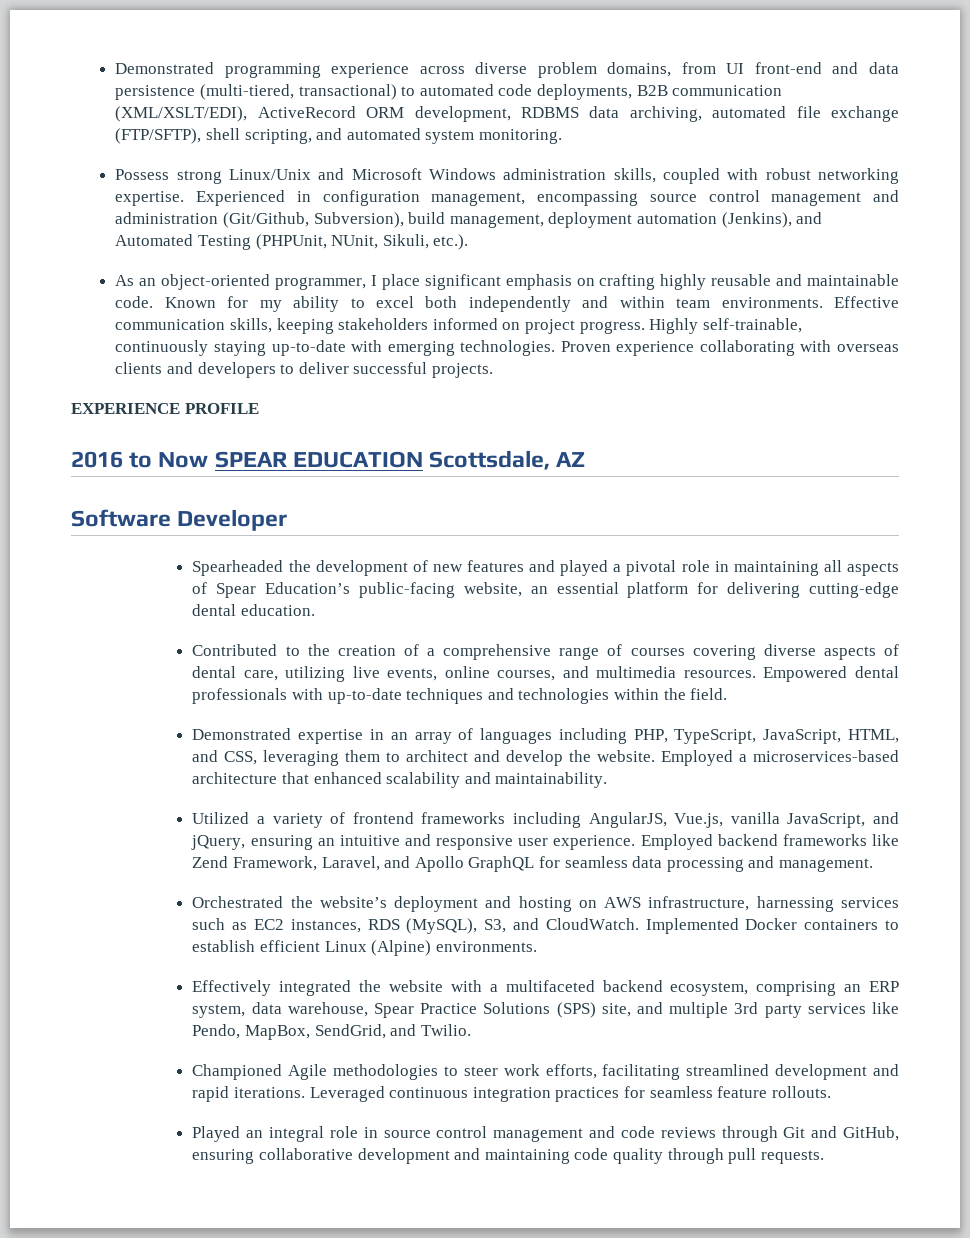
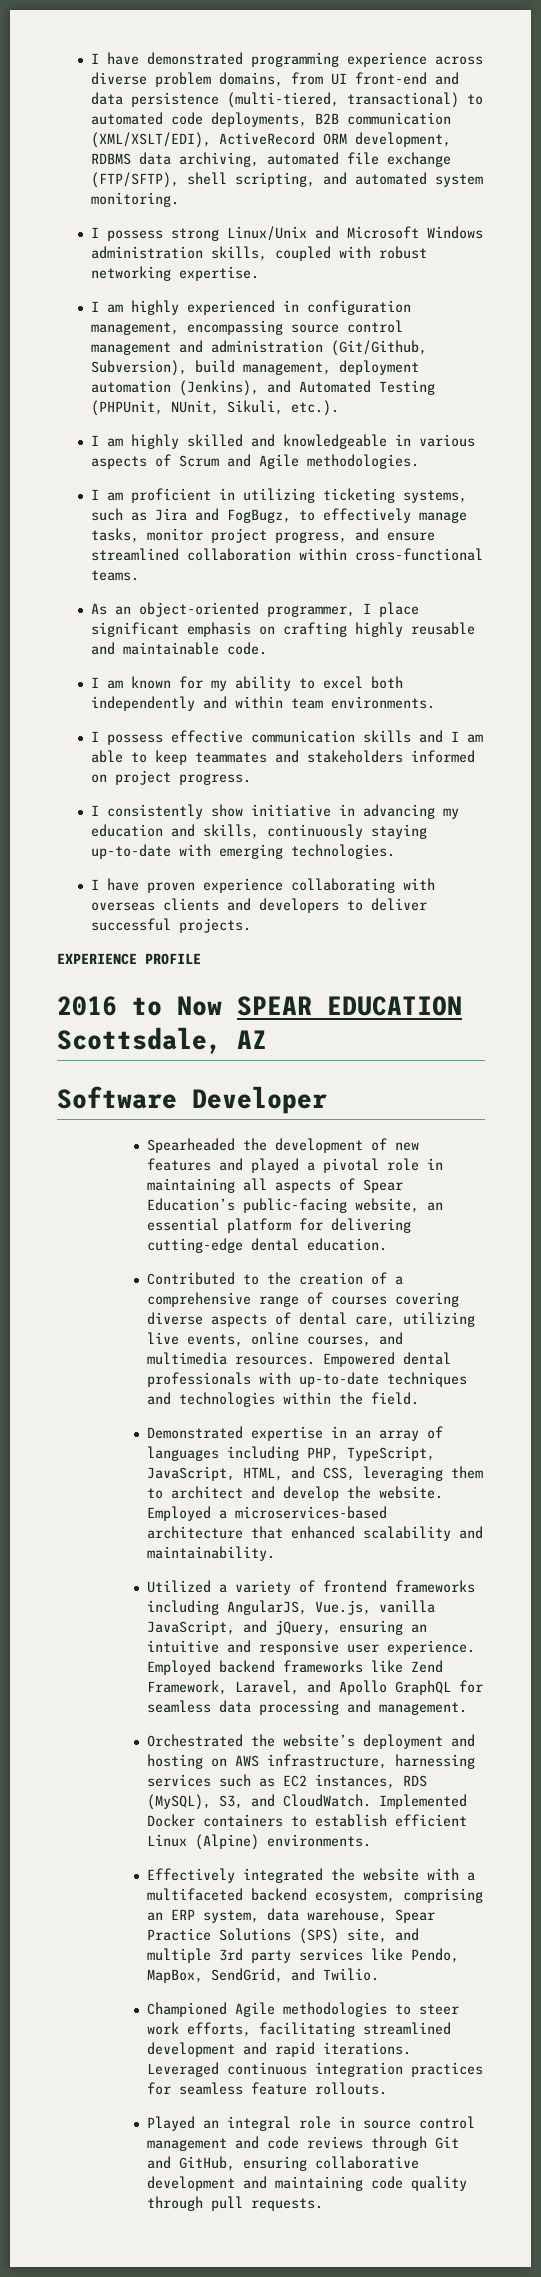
- Demonstrated programming experience across diverse problem domains, from UI front-end and data persistence (multi-tiered, transactional) to automated code deployments, B2B communication (XML/XSLT/EDI), ActiveRecord ORM development, RDBMS data archiving, automated file exchange (FTP/SFTP), shell scripting, and automated system monitoring.
+ I have demonstrated programming experience across diverse problem domains, from UI front-end and data persistence (multi-tiered, transactional) to automated code deployments, B2B communication (XML/XSLT/EDI), ActiveRecord ORM development, RDBMS data archiving, automated file exchange (FTP/SFTP), shell scripting, and automated system monitoring.
- Possess strong Linux/Unix and Microsoft Windows administration skills, coupled with robust networking expertise. Experienced in configuration management, encompassing source control management and administration (Git/Github, Subversion), build management, deployment automation (Jenkins), and Automated Testing (PHPUnit, NUnit, Sikuli, etc.).
+ I possess strong Linux/Unix and Microsoft Windows administration skills, coupled with robust networking expertise.
+ I am highly experienced in configuration management, encompassing source control management and administration (Git/Github, Subversion), build management, deployment automation (Jenkins), and Automated Testing (PHPUnit, NUnit, Sikuli, etc.).
+ I am highly skilled and knowledgeable in various aspects of Scrum and Agile methodologies.
+ I am proficient in utilizing ticketing systems, such as Jira and FogBugz, to effectively manage tasks, monitor project progress, and ensure streamlined collaboration within cross-functional teams.
- As an object-oriented programmer, I place significant emphasis on crafting highly reusable and maintainable code. Known for my ability to excel both independently and within team environments. Effective communication skills, keeping stakeholders informed on project progress. Highly self-trainable, continuously staying up-to-date with emerging technologies. Proven experience collaborating with overseas clients and developers to deliver successful projects.
+ As an object-oriented programmer, I place significant emphasis on crafting highly reusable and maintainable code.
+ I am known for my ability to excel both independently and within team environments.
+ I possess effective communication skills and I am able to keep teammates and stakeholders informed on project progress.
+ I consistently show initiative in advancing my education and skills, continuously staying up-to-date with emerging technologies.
+ I have proven experience collaborating with overseas clients and developers to deliver successful projects.

